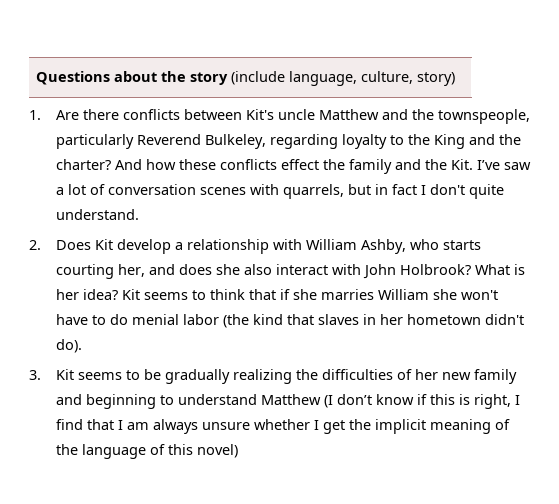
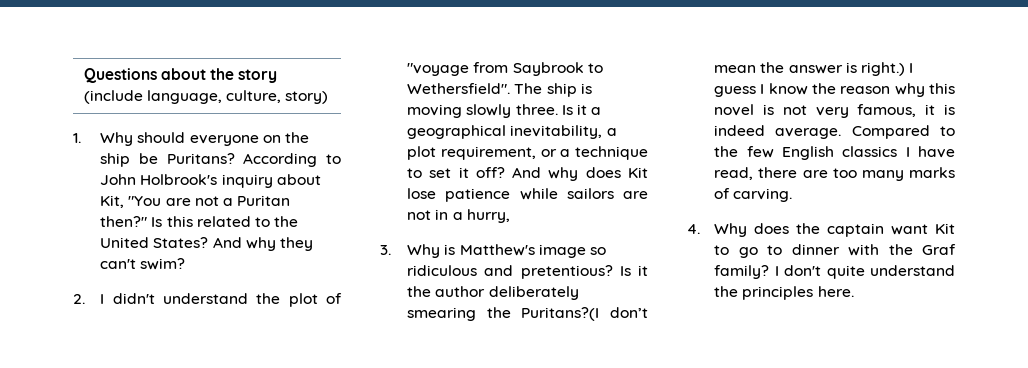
- 1. Are there conflicts between Kit's uncle Matthew and the townspeople, particularly Reverend Bulkeley, regarding loyalty to the King and the charter? And how these conflicts effect the family and the Kit. I’ve saw a lot of conversation scenes with quarrels, but in fact I don't quite understand.
- 2. Does Kit develop a relationship with William Ashby, who starts courting her, and does she also interact with John Holbrook? What is her idea? Kit seems to think that if she marries William she won't have to do menial labor (the kind that slaves in her hometown didn't do).
- 3. Kit seems to be gradually realizing the difficulties of her new family and beginning to understand Matthew (I don’t know if this is right, I find that I am always unsure whether I get the implicit meaning of the language of this novel)
+ 1. Why should everyone on the ship be Puritans? According to John Holbrook's inquiry about Kit, "You are not a Puritan then?" Is this related to the United States? And why they can't swim?
+ 2. I didn't understand the plot of "voyage from Saybrook to Wethersfield". The ship is moving slowly three. Is it a geographical inevitability, a plot requirement, or a technique to set it off? And why does Kit lose patience while sailors are not in a hurry,
+ 3. Why is Matthew's image so ridiculous and pretentious? Is it the author deliberately smearing the Puritans?(I don’t mean the answer is right.) I guess I know the reason why this novel is not very famous, it is indeed average. Compared to the few English classics I have read, there are too many marks of carving.
+ 4. Why does the captain want Kit to go to dinner with the Graf family? I don't quite understand the principles here.

